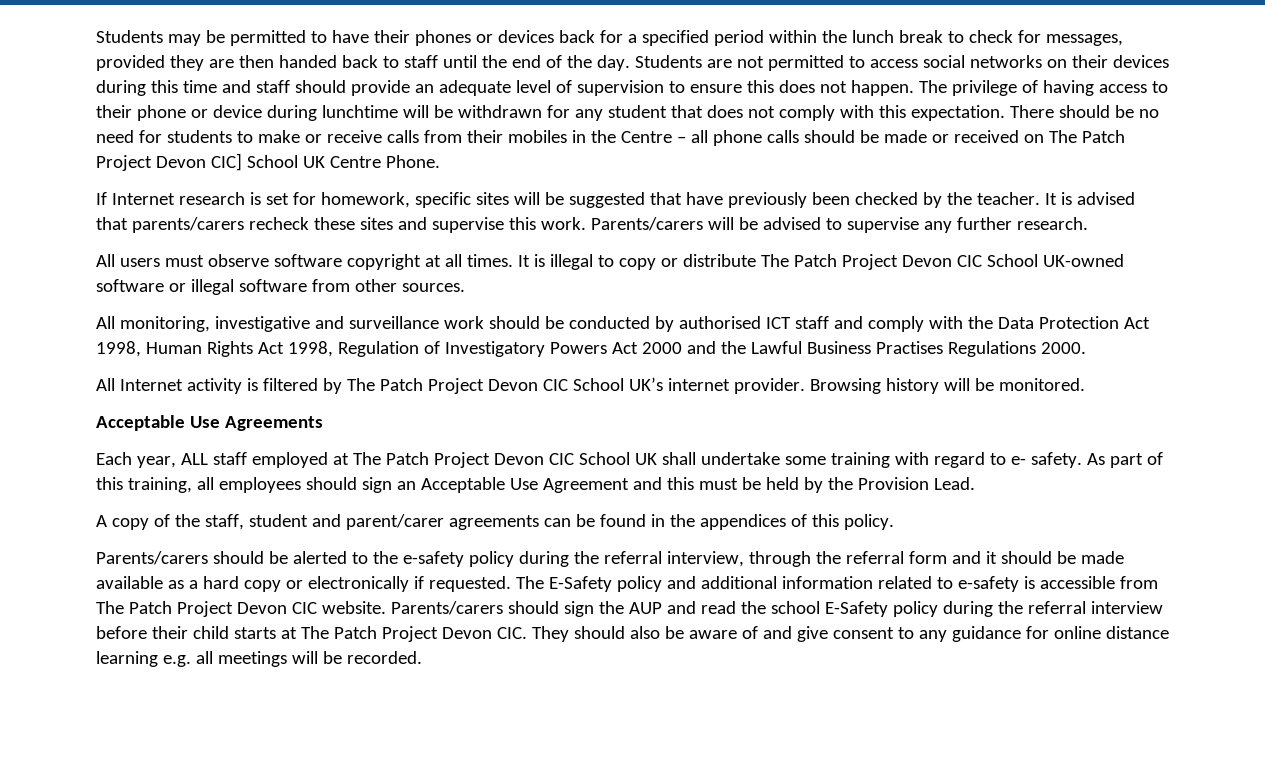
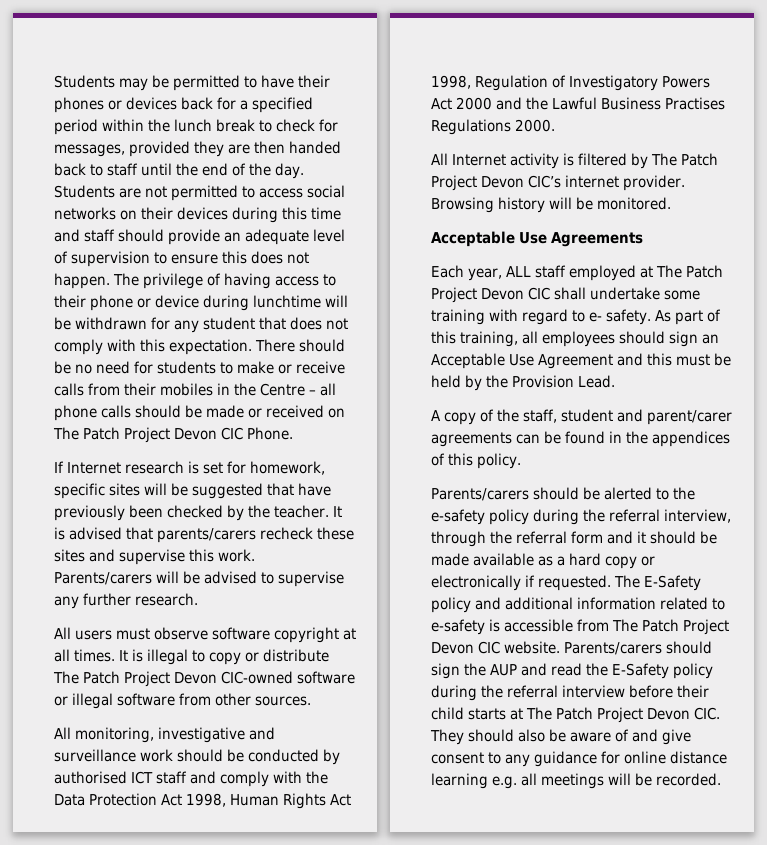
- There should be no need for students to make or receive calls from their mobiles in the Centre – all phone calls should be made or received on The Patch Project Devon CIC] School UK Centre Phone.
+ There should be no need for students to make or receive calls from their mobiles in the Centre – all phone calls should be made or received on The Patch Project Devon CIC Phone.
- It is illegal to copy or distribute The Patch Project Devon CIC School UK-owned software or illegal software from other sources.
+ It is illegal to copy or distribute The Patch Project Devon CIC-owned software or illegal software from other sources.
- All Internet activity is filtered by The Patch Project Devon CIC School UK’s internet provider.
+ All Internet activity is filtered by The Patch Project Devon CIC’s internet provider.
- Each year, ALL staff employed at The Patch Project Devon CIC School UK shall undertake some training with regard to e- safety.
+ Each year, ALL staff employed at The Patch Project Devon CIC shall undertake some training with regard to e- safety.
- Parents/carers should sign the AUP and read the school E-Safety policy during the referral interview before their child starts at The Patch Project Devon CIC. They should also be aware of and give consent to any guidance for online distance learning e.g. all meetings will be recorded.
+ Parents/carers should sign the AUP and read the E-Safety policy during the referral interview before their child starts at The Patch Project Devon CIC. They should also be aware of and give consent to any guidance for online distance learning e.g. all meetings will be recorded.

